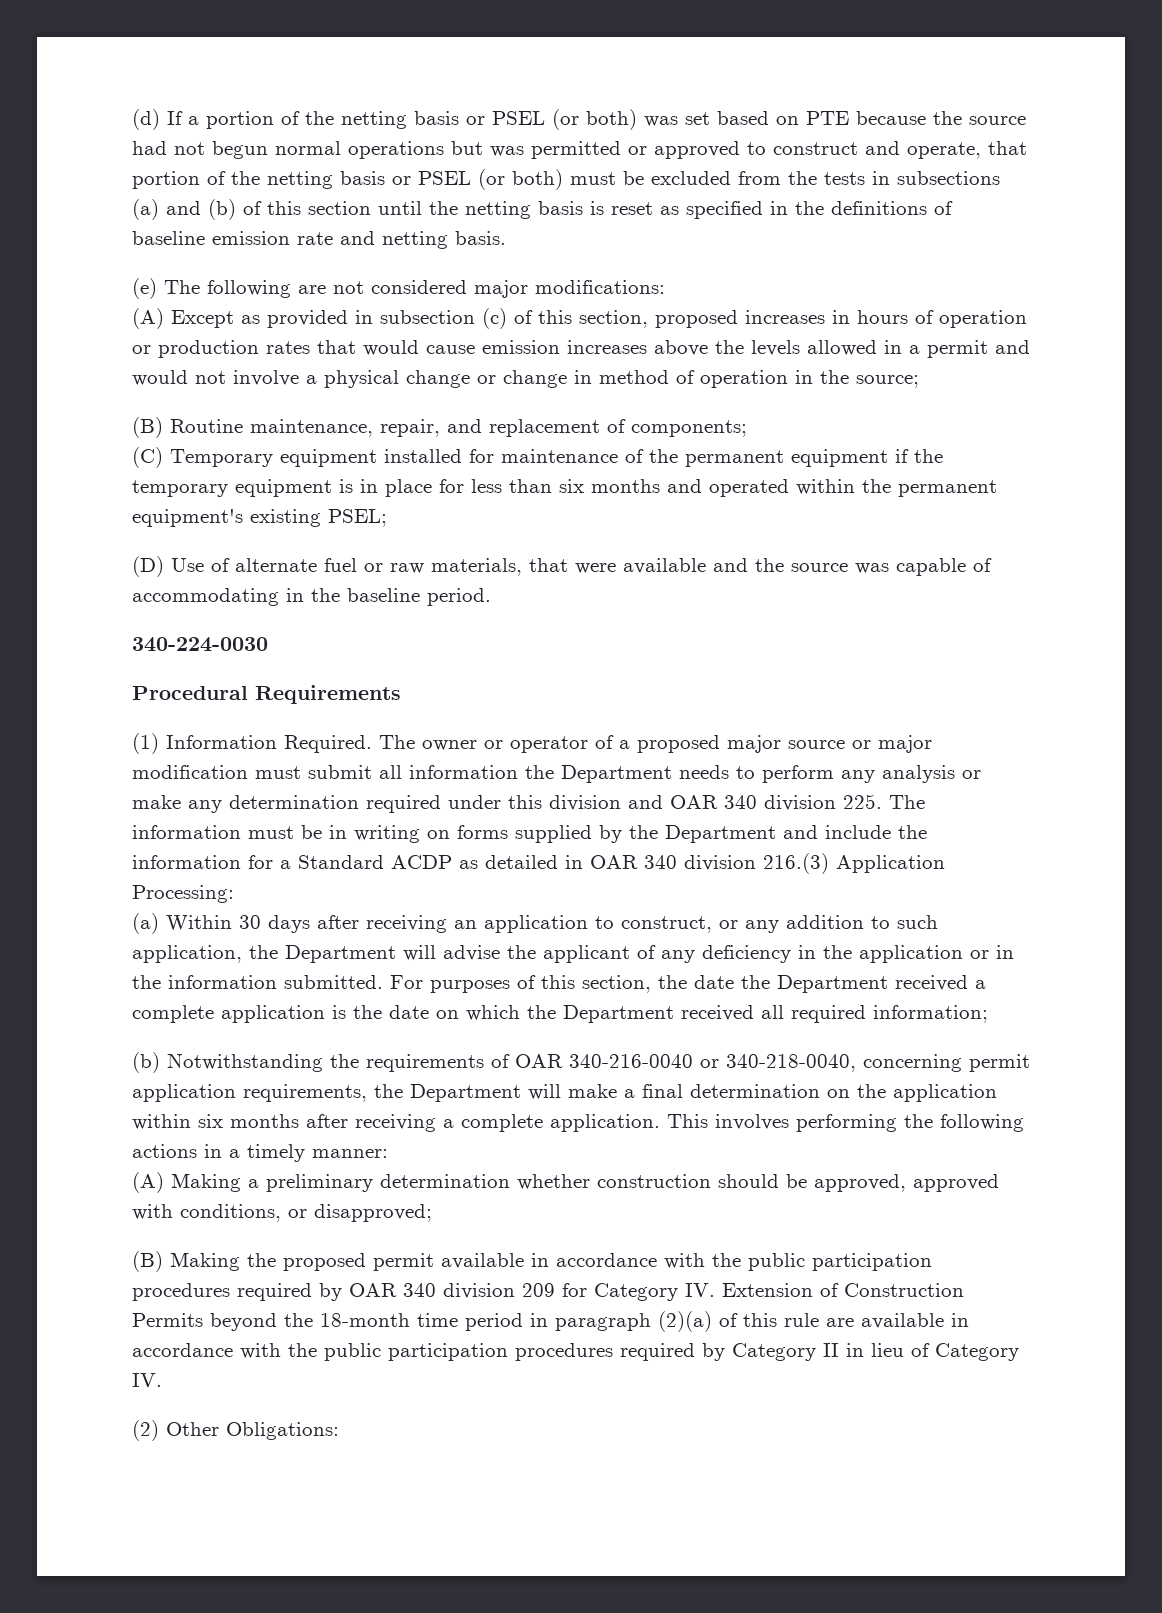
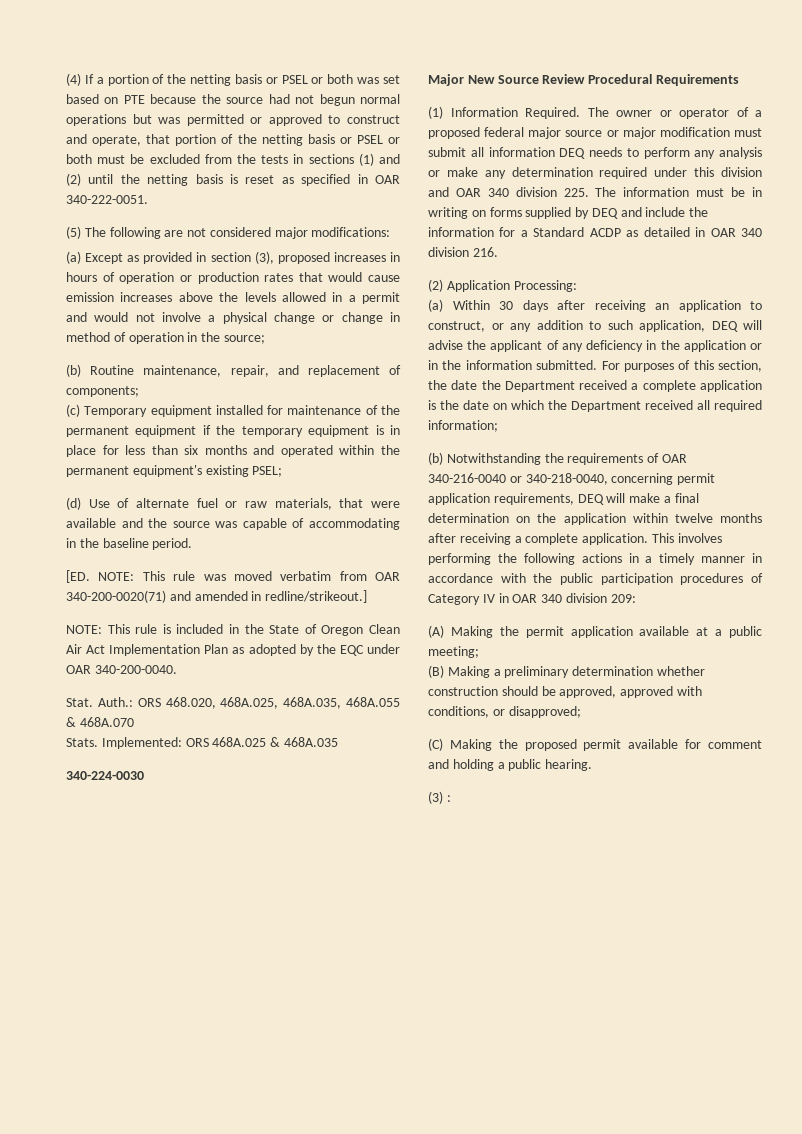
- (d) If a portion of the netting basis or PSEL (or both) was set based on PTE because the source had not begun normal operations but was permitted or approved to construct and operate, that portion of the netting basis or PSEL (or both) must be excluded from the tests in subsections (a) and (b) of this section until the netting basis is reset as specified in the definitions of baseline emission rate and netting basis.
- (e) The following are not considered major modifications:
+ (4) If a portion of the netting basis or PSEL or both was set based on PTE because the source had not begun normal operations but was permitted or approved to construct and operate, that portion of the netting basis or PSEL or both must be excluded from the tests in sections (1) and (2) until the netting basis is reset as specified in OAR 340-222-0051.
+ (5) The following are not considered major modifications:
- (A) Except as provided in subsection (c) of this section, proposed increases in hours of operation or production rates that would cause emission increases above the levels allowed in a permit and would not involve a physical change or change in method of operation in the source;
+ (a) Except as provided in section (3), proposed increases in hours of operation or production rates that would cause emission increases above the levels allowed in a permit and would not involve a physical change or change in method of operation in the source;
- (B) Routine maintenance, repair, and replacement of components;
+ (b) Routine maintenance, repair, and replacement of components;
- (C) Temporary equipment installed for maintenance of the permanent equipment if the temporary equipment is in place for less than six months and operated within the permanent equipment's existing PSEL;
+ (c) Temporary equipment installed for maintenance of the permanent equipment if the temporary equipment is in place for less than six months and operated within the permanent equipment's existing PSEL;
- (D) Use of alternate fuel or raw materials, that were available and the source was capable of accommodating in the baseline period.
+ (d) Use of alternate fuel or raw materials, that were available and the source was capable of accommodating in the baseline period.
+ [ED. NOTE: This rule was moved verbatim from OAR 340-200-0020(71) and amended in redline/strikeout.]
+ NOTE: This rule is included in the State of Oregon Clean Air Act Implementation Plan as adopted by the EQC under OAR 340-200-0040.
+ Stat. Auth.: ORS 468.020, 468A.025, 468A.035, 468A.055 & 468A.070
+ Stats. Implemented: ORS 468A.025 & 468A.035
  340-224-0030
- Procedural Requirements
+ Major New Source Review Procedural Requirements
- The owner or operator of a proposed major source or major modification must submit all information the Department needs to perform any analysis or make any determination required under this division and OAR 340 division 225. The information must be in writing on forms supplied by the Department and include the information for a Standard ACDP as detailed in OAR 340 division 216.(3) Application Processing:
+ The owner or operator of a proposed federal major source or major modification must submit all information DEQ needs to perform any analysis or make any determination required under this division and OAR 340 division 225. The information must be in writing on forms supplied by DEQ and include the information for a Standard ACDP as detailed in OAR 340 division 216.
+ (2) Application Processing:
- (a) Within 30 days after receiving an application to construct, or any addition to such application, the Department will advise the applicant of any deficiency in the application or in the information submitted.
+ (a) Within 30 days after receiving an application to construct, or any addition to such application, DEQ will advise the applicant of any deficiency in the application or in the information submitted.
- (b) Notwithstanding the requirements of OAR 340-216-0040 or 340-218-0040, concerning permit application requirements, the Department will make a final determination on the application within six months after receiving a complete application.
+ (b) Notwithstanding the requirements of OAR 340-216-0040 or 340-218-0040, concerning permit application requirements, DEQ will make a final determination on the application within twelve months after receiving a complete application.
- This involves performing the following actions in a timely manner:
- (A) Making a preliminary determination whether construction should be approved, approved with conditions, or disapproved;
+ This involves performing the following actions in a timely manner in accordance with the public participation procedures of Category IV in OAR 340 division 209:
+ (A) Making the permit application available at a public meeting;
+ (B) Making a preliminary determination whether construction should be approved, approved with conditions, or disapproved;
- (B) Making the proposed permit available in accordance with the public participation procedures required by OAR 340 division 209 for Category IV. Extension of Construction Permits beyond the 18-month time period in paragraph (2)(a) of this rule are available in accordance with the public participation procedures required by Category II in lieu of Category IV.
- (2) Other Obligations:
+ (C) Making the proposed permit available for comment and holding a public hearing.
+ (3) :

